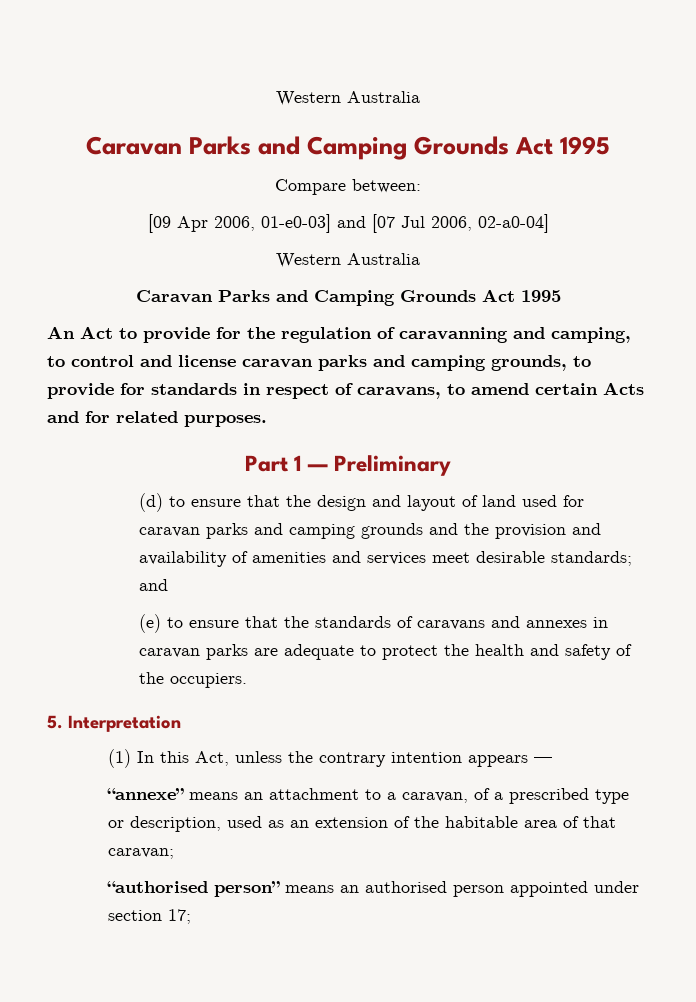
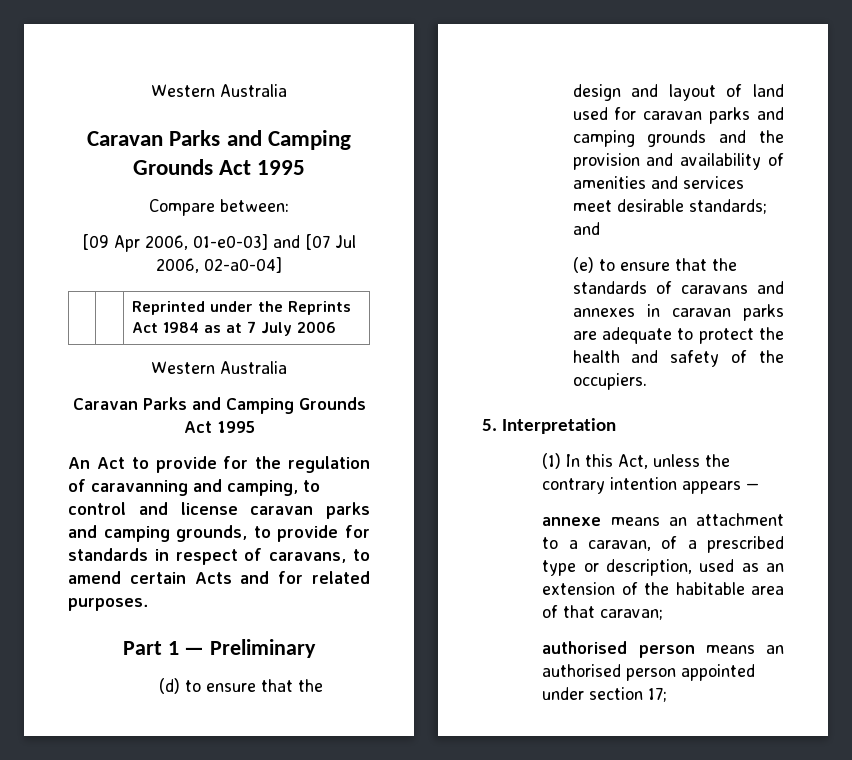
+ | | Reprinted under the Reprints Act 1984 as at 7 July 2006
- “annexe” means an attachment to a caravan, of a prescribed type or description, used as an extension of the habitable area of that caravan;
+ annexe means an attachment to a caravan, of a prescribed type or description, used as an extension of the habitable area of that caravan;
- “authorised person” means an authorised person appointed under section 17;
+ authorised person means an authorised person appointed under section 17;

